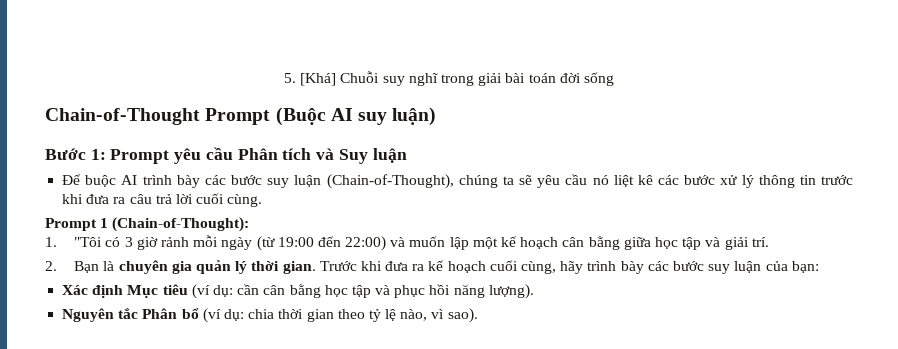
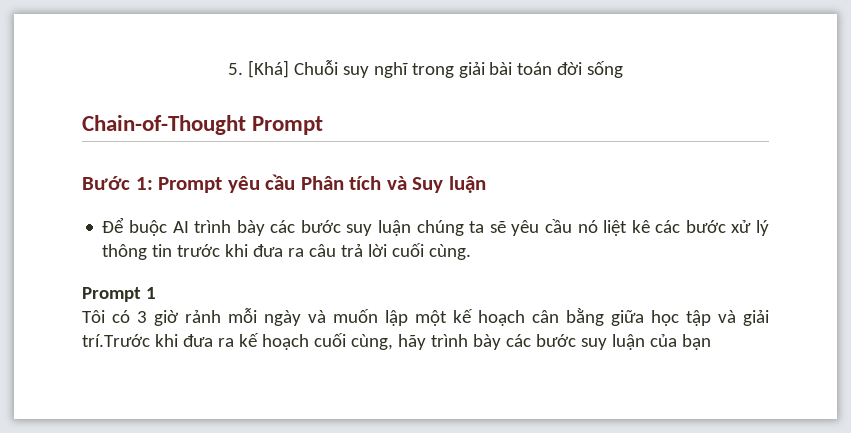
- Chain-of-Thought Prompt (Buộc AI suy luận)
+ Chain-of-Thought Prompt
- Để buộc AI trình bày các bước suy luận (Chain-of-Thought), chúng ta sẽ yêu cầu nó liệt kê các bước xử lý thông tin trước khi đưa ra câu trả lời cuối cùng.
+ Để buộc AI trình bày các bước suy luận chúng ta sẽ yêu cầu nó liệt kê các bước xử lý thông tin trước khi đưa ra câu trả lời cuối cùng.
- Prompt 1 (Chain-of-Thought):
- 1. "Tôi có 3 giờ rảnh mỗi ngày (từ 19:00 đến 22:00) và muốn lập một kế hoạch cân bằng giữa học tập và giải trí.
- 2. Bạn là chuyên gia quản lý thời gian. Trước khi đưa ra kế hoạch cuối cùng, hãy trình bày các bước suy luận của bạn:
- Xác định Mục tiêu (ví dụ: cần cân bằng học tập và phục hồi năng lượng).
- Nguyên tắc Phân bổ (ví dụ: chia thời gian theo tỷ lệ nào, vì sao).
+ Prompt 1
+ Tôi có 3 giờ rảnh mỗi ngày và muốn lập một kế hoạch cân bằng giữa học tập và giải trí.Trước khi đưa ra kế hoạch cuối cùng, hãy trình bày các bước suy luận của bạn

